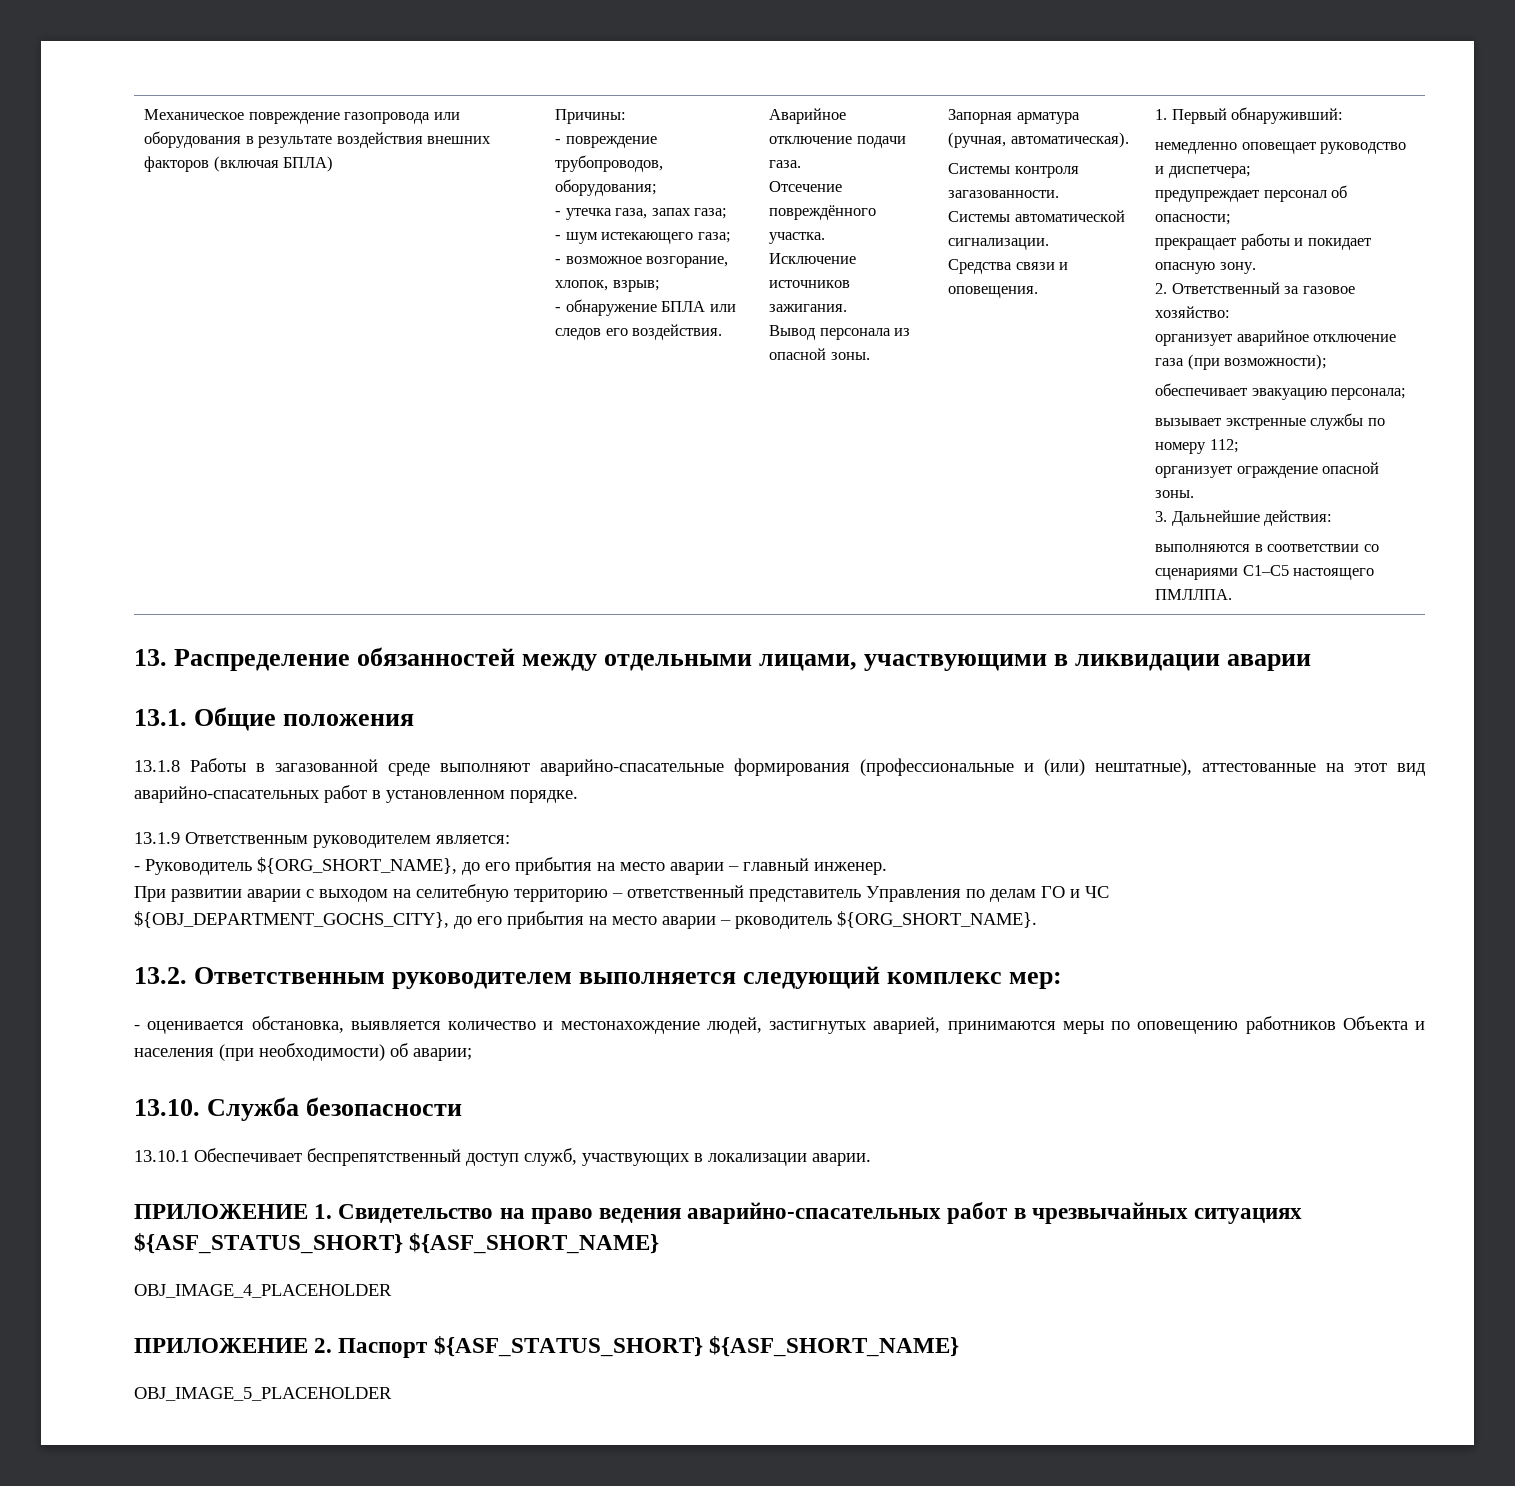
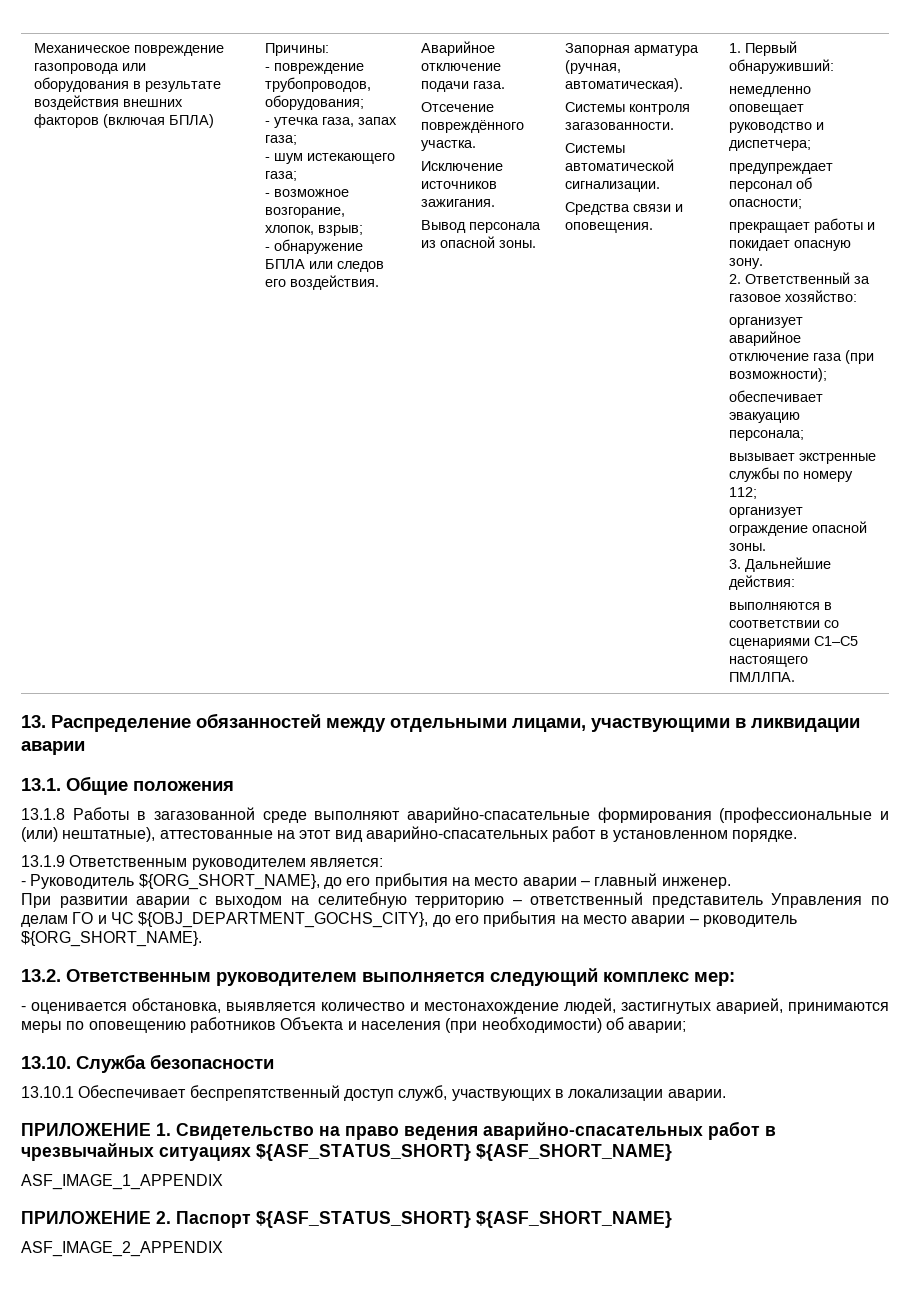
- OBJ_IMAGE_4_PLACEHOLDER
+ ASF_IMAGE_1_APPENDIX
- OBJ_IMAGE_5_PLACEHOLDER
+ ASF_IMAGE_2_APPENDIX

